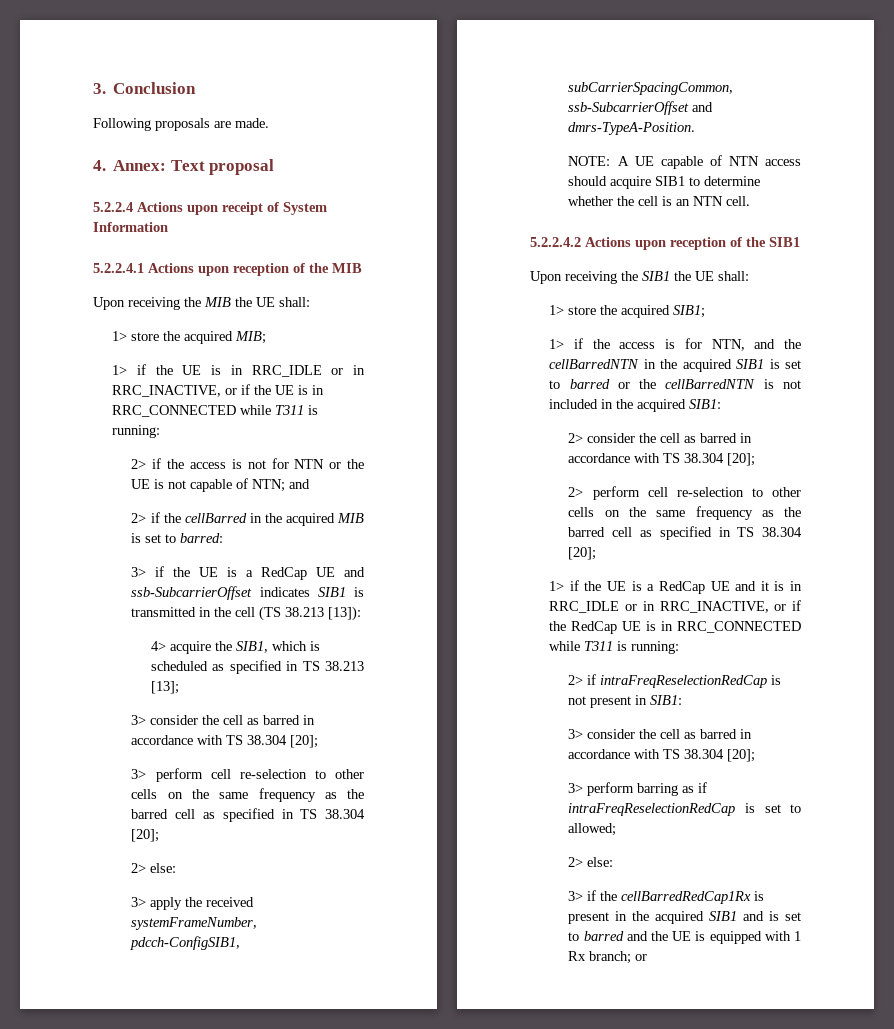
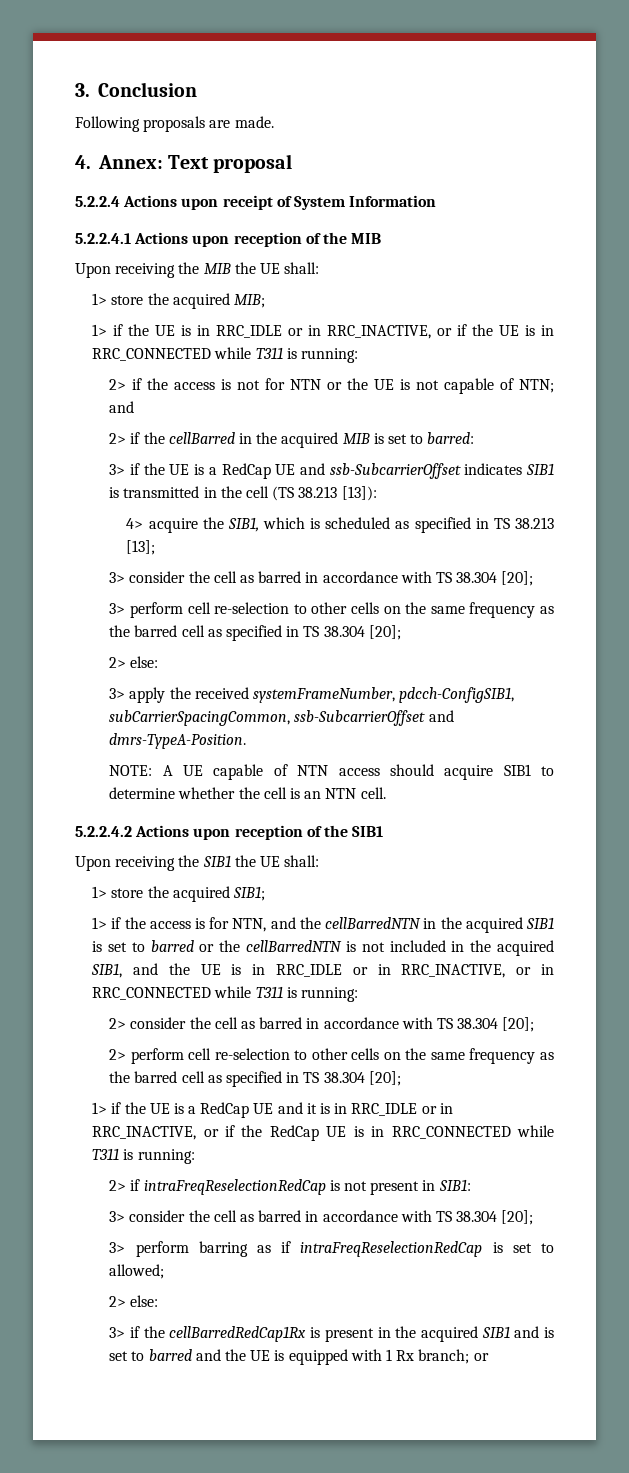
- 1> if the access is for NTN, and the cellBarredNTN in the acquired SIB1 is set to barred or the cellBarredNTN is not included in the acquired SIB1:
+ 1> if the access is for NTN, and the cellBarredNTN in the acquired SIB1 is set to barred or the cellBarredNTN is not included in the acquired SIB1, and the UE is in RRC_IDLE or in RRC_INACTIVE, or in RRC_CONNECTED while T311 is running:

